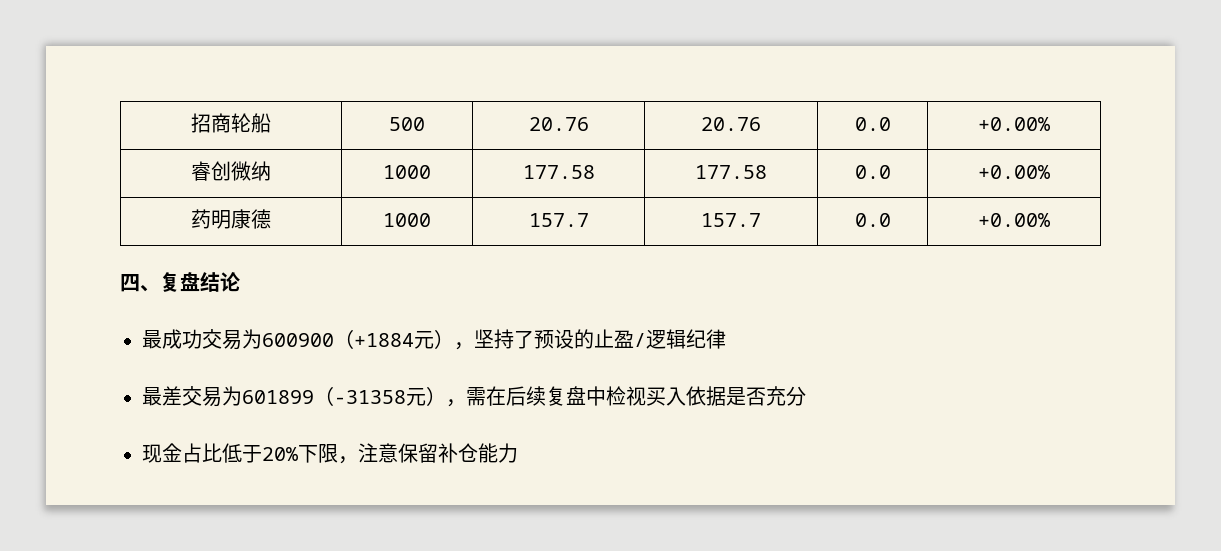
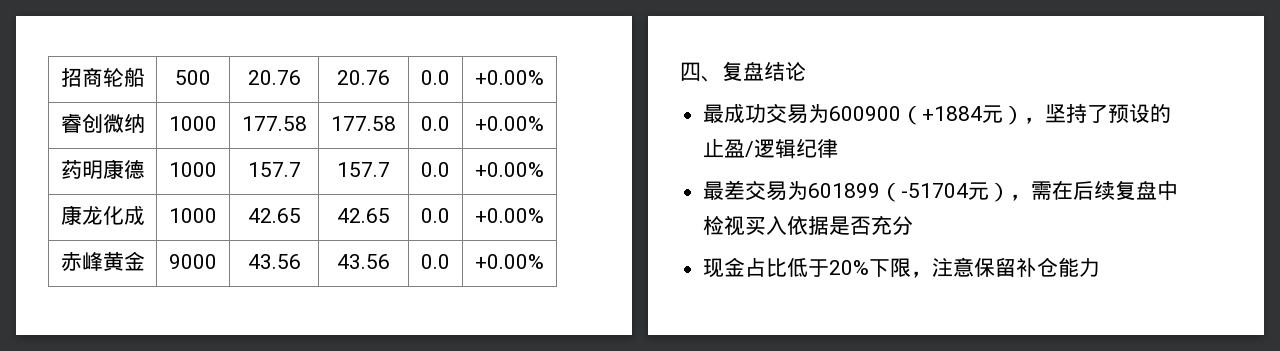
+ 康龙化成 | 1000 | 42.65 | 42.65 | 0.0 | +0.00%
+ 赤峰黄金 | 9000 | 43.56 | 43.56 | 0.0 | +0.00%
- 最差交易为601899（-31358元），需在后续复盘中检视买入依据是否充分
+ 最差交易为601899（-51704元），需在后续复盘中检视买入依据是否充分

